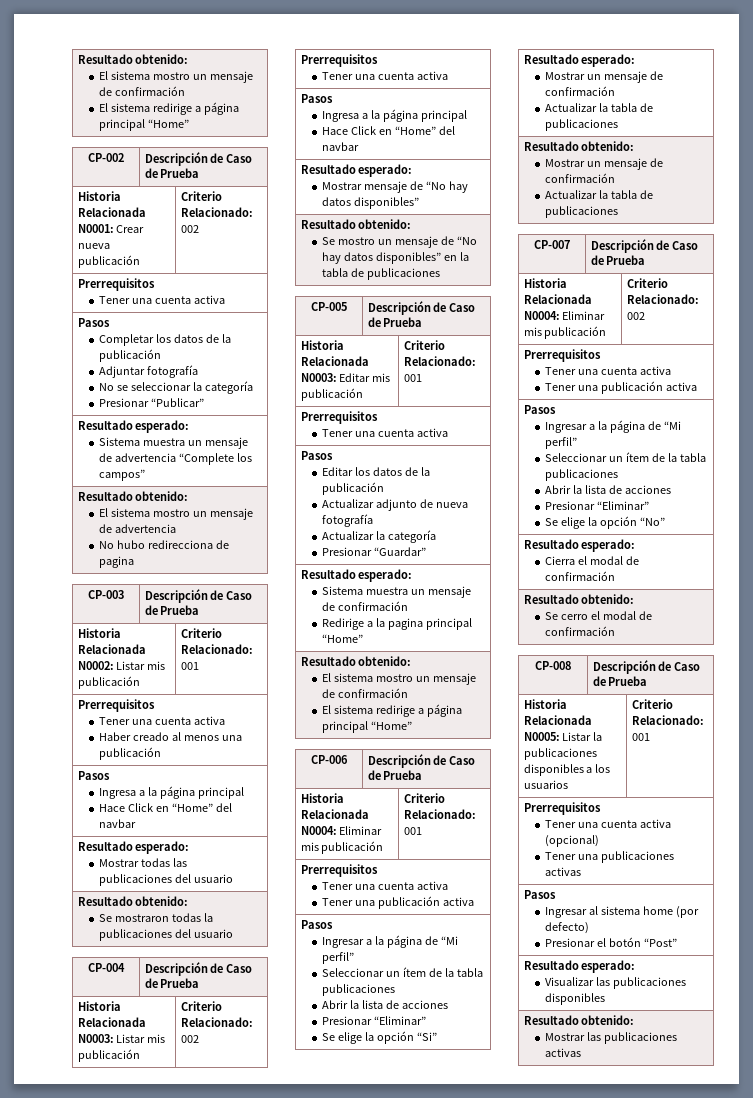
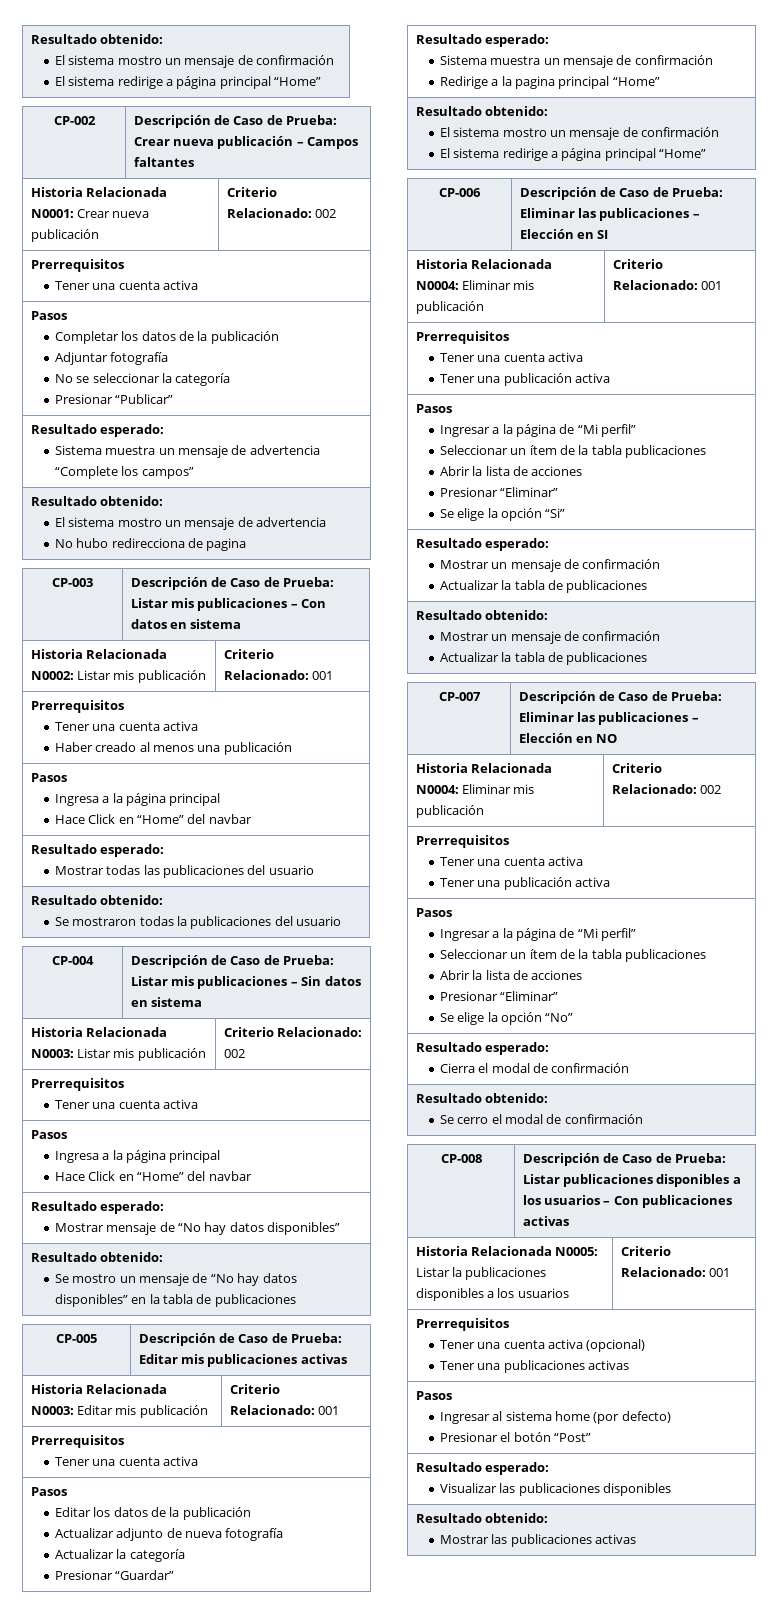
- CP-002 | Descripción de Caso de Prueba
+ CP-002 | Descripción de Caso de Prueba: Crear nueva publicación – Campos faltantes
- CP-003 | Descripción de Caso de Prueba
+ CP-003 | Descripción de Caso de Prueba: Listar mis publicaciones – Con datos en sistema
- CP-004 | Descripción de Caso de Prueba
+ CP-004 | Descripción de Caso de Prueba: Listar mis publicaciones – Sin datos en sistema
- CP-005 | Descripción de Caso de Prueba
+ CP-005 | Descripción de Caso de Prueba: Editar mis publicaciones activas
- CP-006 | Descripción de Caso de Prueba
+ CP-006 | Descripción de Caso de Prueba: Eliminar las publicaciones – Elección en SI
- CP-007 | Descripción de Caso de Prueba
+ CP-007 | Descripción de Caso de Prueba: Eliminar las publicaciones – Elección en NO
- CP-008 | Descripción de Caso de Prueba
+ CP-008 | Descripción de Caso de Prueba: Listar publicaciones disponibles a los usuarios – Con publicaciones activas

